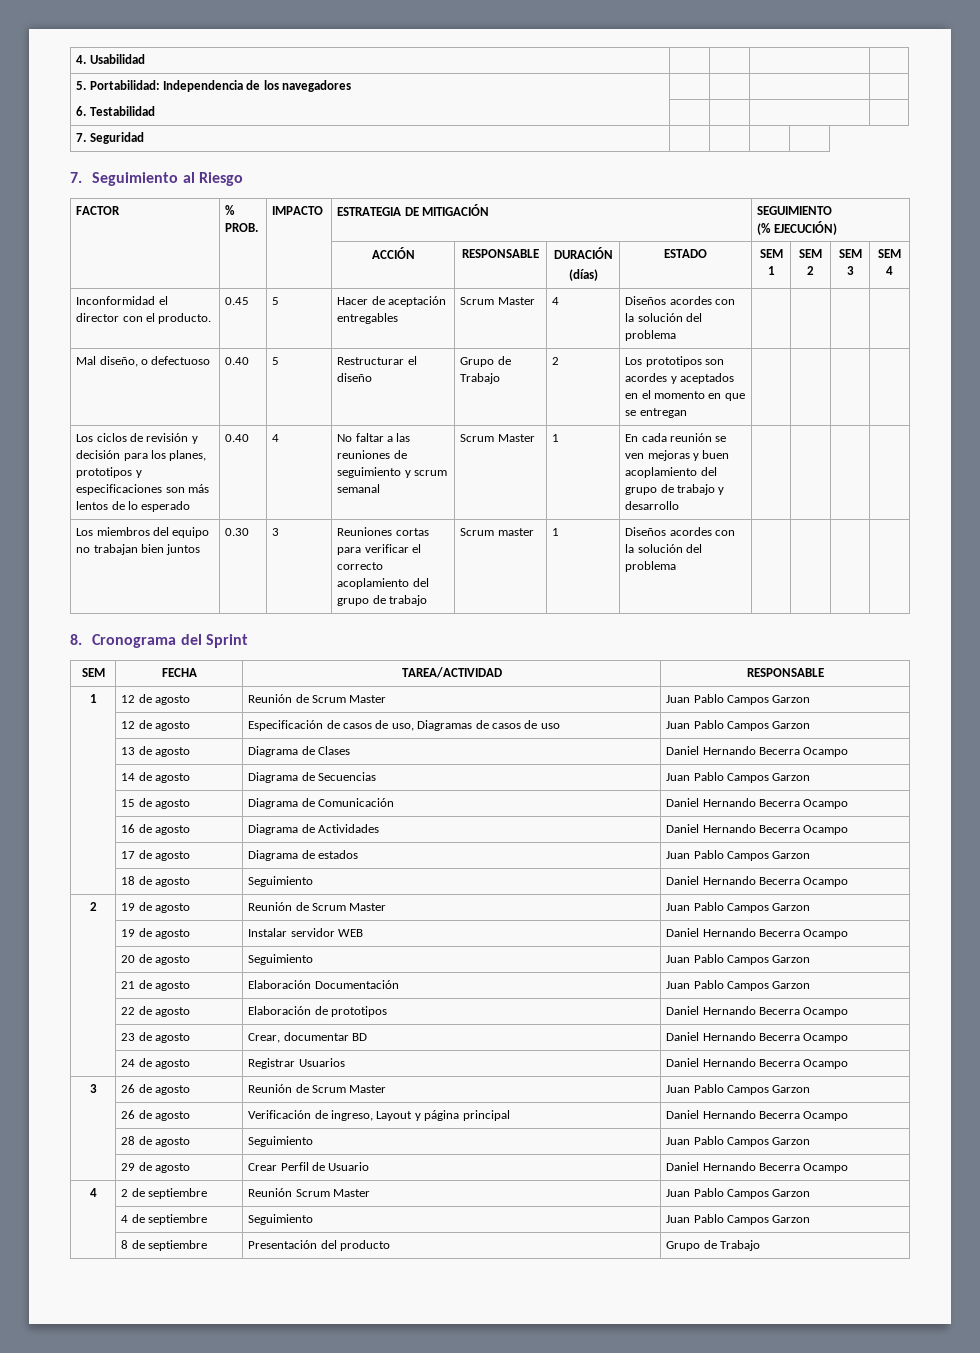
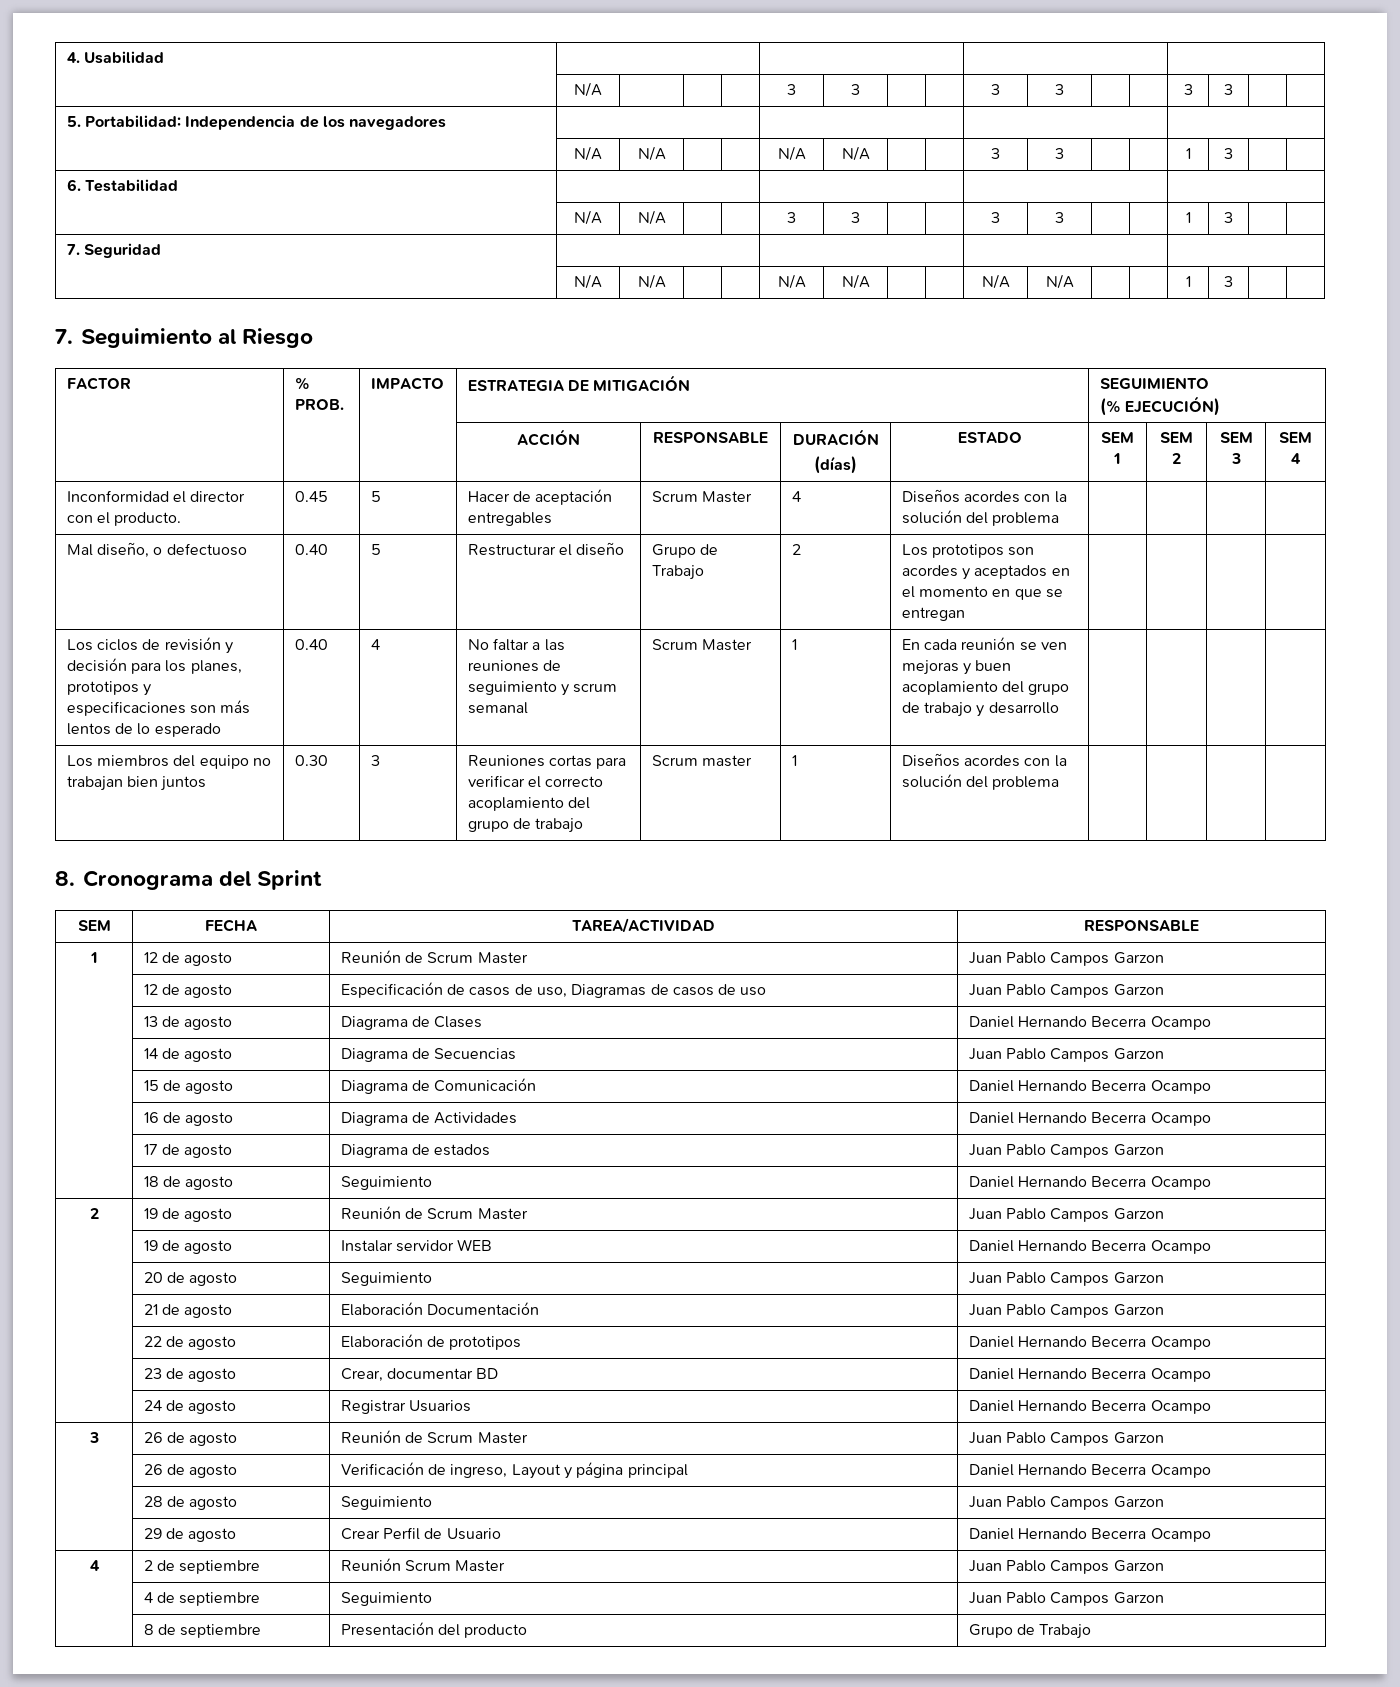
+ | N/A | | | | 3 | 3 | | | 3 | 3 | | | 3 | 3 | |
+ | N/A | N/A | | | N/A | N/A | | | 3 | 3 | | | 1 | 3 | |
  6. Testabilidad | | | |
+ | N/A | N/A | | | 3 | 3 | | | 3 | 3 | | | 1 | 3 | |
  7. Seguridad | | | |
+ | N/A | N/A | | | N/A | N/A | | | N/A | N/A | | | 1 | 3 | |

